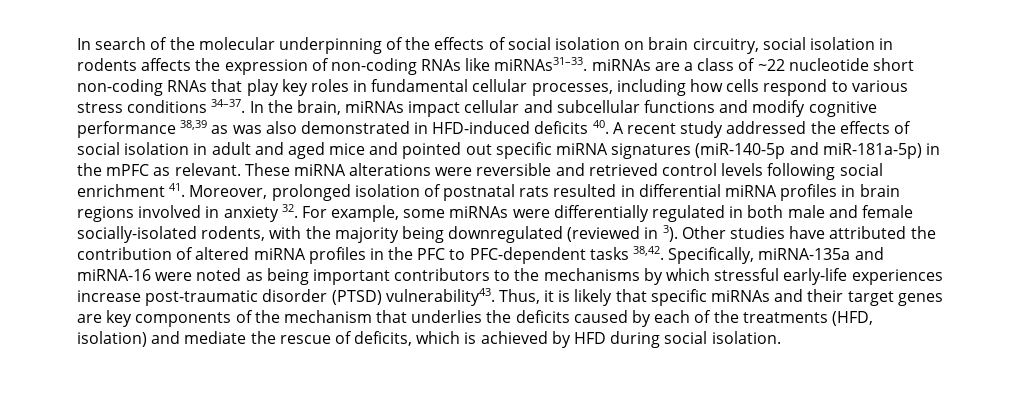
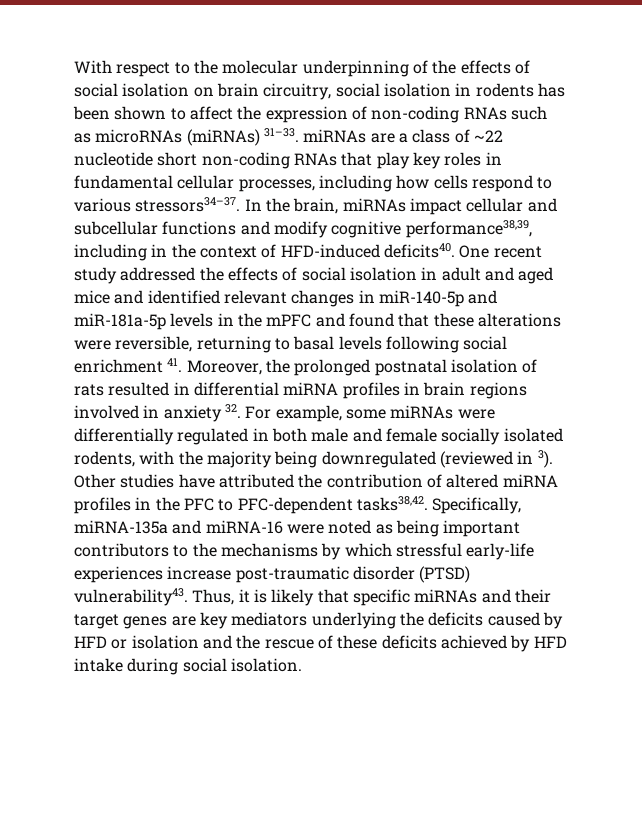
- In search of the molecular underpinning of the effects of social isolation on brain circuitry, social isolation in rodents affects the expression of non-coding RNAs like miRNAs31–33. miRNAs are a class of ~22 nucleotide short non-coding RNAs that play key roles in fundamental cellular processes, including how cells respond to various stress conditions 34–37.
+ With respect to the molecular underpinning of the effects of social isolation on brain circuitry, social isolation in rodents has been shown to affect the expression of non-coding RNAs such as microRNAs (miRNAs) 31–33. miRNAs are a class of ~22 nucleotide short non-coding RNAs that play key roles in fundamental cellular processes, including how cells respond to various stressors34–37.
- In the brain, miRNAs impact cellular and subcellular functions and modify cognitive performance 38,39 as was also demonstrated in HFD-induced deficits 40. A recent study addressed the effects of social isolation in adult and aged mice and pointed out specific miRNA signatures (miR-140-5p and miR-181a-5p) in the mPFC as relevant. These miRNA alterations were reversible and retrieved control levels following social enrichment 41. Moreover, prolonged isolation of postnatal rats resulted in differential miRNA profiles in brain regions involved in anxiety 32. For example, some miRNAs were differentially regulated in both male and female socially-isolated rodents, with the majority being downregulated (reviewed in 3).
+ In the brain, miRNAs impact cellular and subcellular functions and modify cognitive performance38,39, including in the context of HFD-induced deficits40. One recent study addressed the effects of social isolation in adult and aged mice and identified relevant changes in miR-140-5p and miR-181a-5p levels in the mPFC and found that these alterations were reversible, returning to basal levels following social enrichment 41. Moreover, the prolonged postnatal isolation of rats resulted in differential miRNA profiles in brain regions involved in anxiety 32. For example, some miRNAs were differentially regulated in both male and female socially isolated rodents, with the majority being downregulated (reviewed in 3).
- Other studies have attributed the contribution of altered miRNA profiles in the PFC to PFC-dependent tasks 38,42.
+ Other studies have attributed the contribution of altered miRNA profiles in the PFC to PFC-dependent tasks38,42.
- Thus, it is likely that specific miRNAs and their target genes are key components of the mechanism that underlies the deficits caused by each of the treatments (HFD, isolation) and mediate the rescue of deficits, which is achieved by HFD during social isolation.
+ Thus, it is likely that specific miRNAs and their target genes are key mediators underlying the deficits caused by HFD or isolation and the rescue of these deficits achieved by HFD intake during social isolation.

